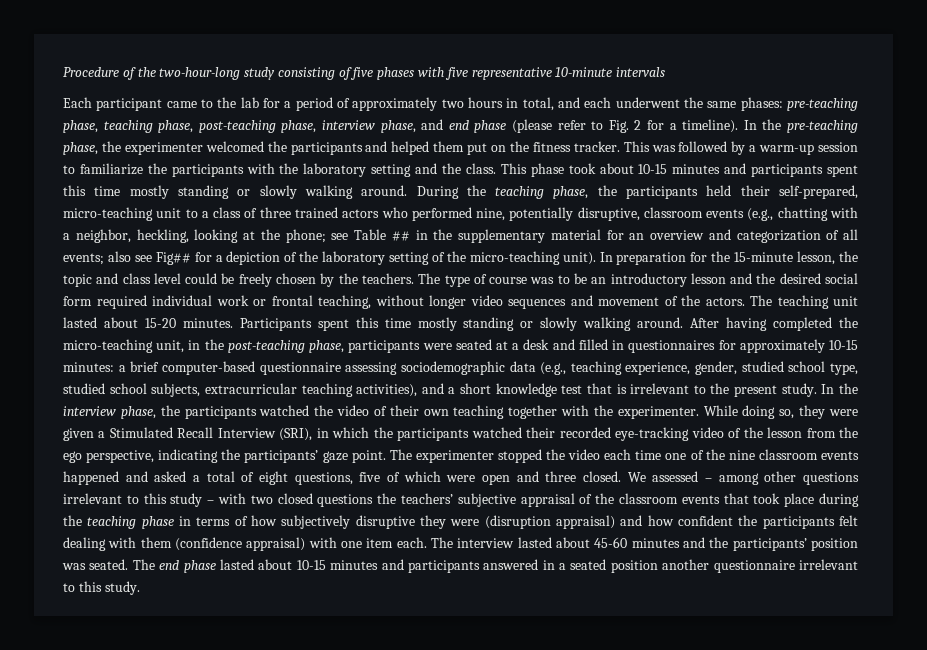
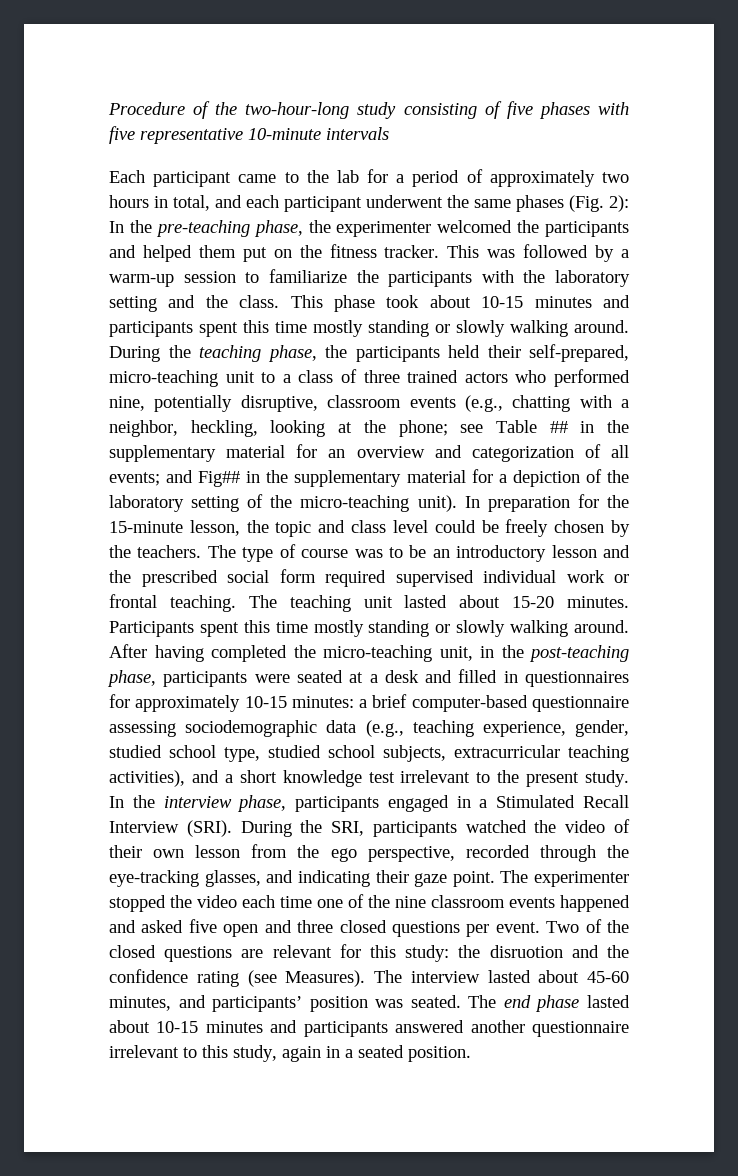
- Each participant came to the lab for a period of approximately two hours in total, and each underwent the same phases: pre-teaching phase, teaching phase, post-teaching phase, interview phase, and end phase (please refer to Fig. 2 for a timeline). In the pre-teaching phase, the experimenter welcomed the participants and helped them put on the fitness tracker.
+ Each participant came to the lab for a period of approximately two hours in total, and each participant underwent the same phases (Fig. 2): In the pre-teaching phase, the experimenter welcomed the participants and helped them put on the fitness tracker.
- also see Fig## for a depiction of the laboratory setting of the micro-teaching unit).
+ and Fig## in the supplementary material for a depiction of the laboratory setting of the micro-teaching unit).
- The type of course was to be an introductory lesson and the desired social form required individual work or frontal teaching, without longer video sequences and movement of the actors.
+ The type of course was to be an introductory lesson and the prescribed social form required supervised individual work or frontal teaching.
- After having completed the micro-teaching unit, in the post-teaching phase, participants were seated at a desk and filled in questionnaires for approximately 10-15 minutes: a brief computer-based questionnaire assessing sociodemographic data (e.g., teaching experience, gender, studied school type, studied school subjects, extracurricular teaching activities), and a short knowledge test that is irrelevant to the present study.
+ After having completed the micro-teaching unit, in the post-teaching phase, participants were seated at a desk and filled in questionnaires for approximately 10-15 minutes: a brief computer-based questionnaire assessing sociodemographic data (e.g., teaching experience, gender, studied school type, studied school subjects, extracurricular teaching activities), and a short knowledge test irrelevant to the present study.
- In the interview phase, the participants watched the video of their own teaching together with the experimenter. While doing so, they were given a Stimulated Recall Interview (SRI), in which the participants watched their recorded eye-tracking video of the lesson from the ego perspective, indicating the participants’ gaze point.
+ In the interview phase, participants engaged in a Stimulated Recall Interview (SRI). During the SRI, participants watched the video of their own lesson from the ego perspective, recorded through the eye-tracking glasses, and indicating their gaze point.
- The experimenter stopped the video each time one of the nine classroom events happened and asked a total of eight questions, five of which were open and three closed. We assessed – among other questions irrelevant to this study – with two closed questions the teachers’ subjective appraisal of the classroom events that took place during the teaching phase in terms of how subjectively disruptive they were (disruption appraisal) and how confident the participants felt dealing with them (confidence appraisal) with one item each.
+ The experimenter stopped the video each time one of the nine classroom events happened and asked five open and three closed questions per event. Two of the closed questions are relevant for this study: the disruotion and the confidence rating (see Measures).
- The interview lasted about 45-60 minutes and the participants’ position was seated.
+ The interview lasted about 45-60 minutes, and participants’ position was seated.
- The end phase lasted about 10-15 minutes and participants answered in a seated position another questionnaire irrelevant to this study.
+ The end phase lasted about 10-15 minutes and participants answered another questionnaire irrelevant to this study, again in a seated position.

